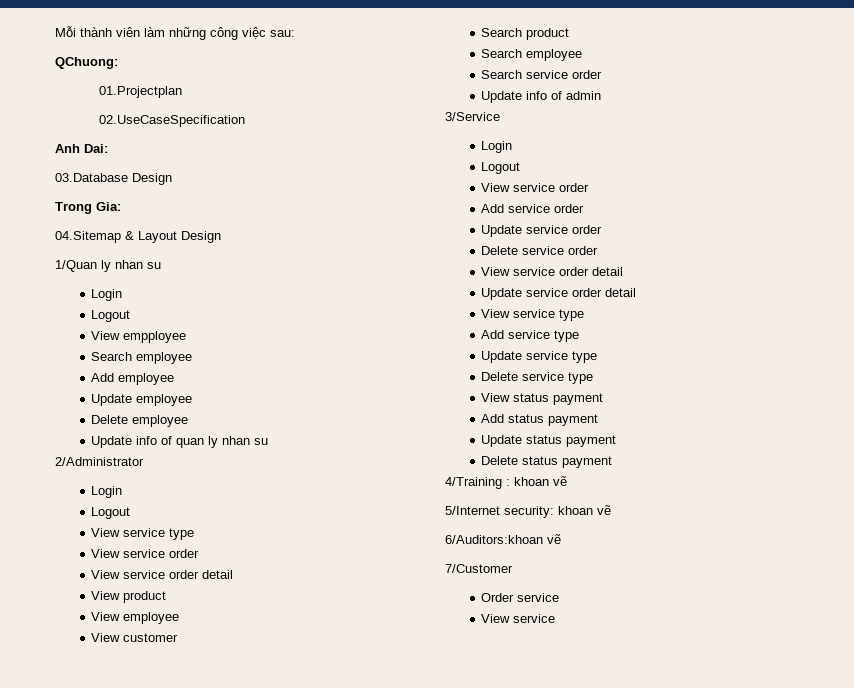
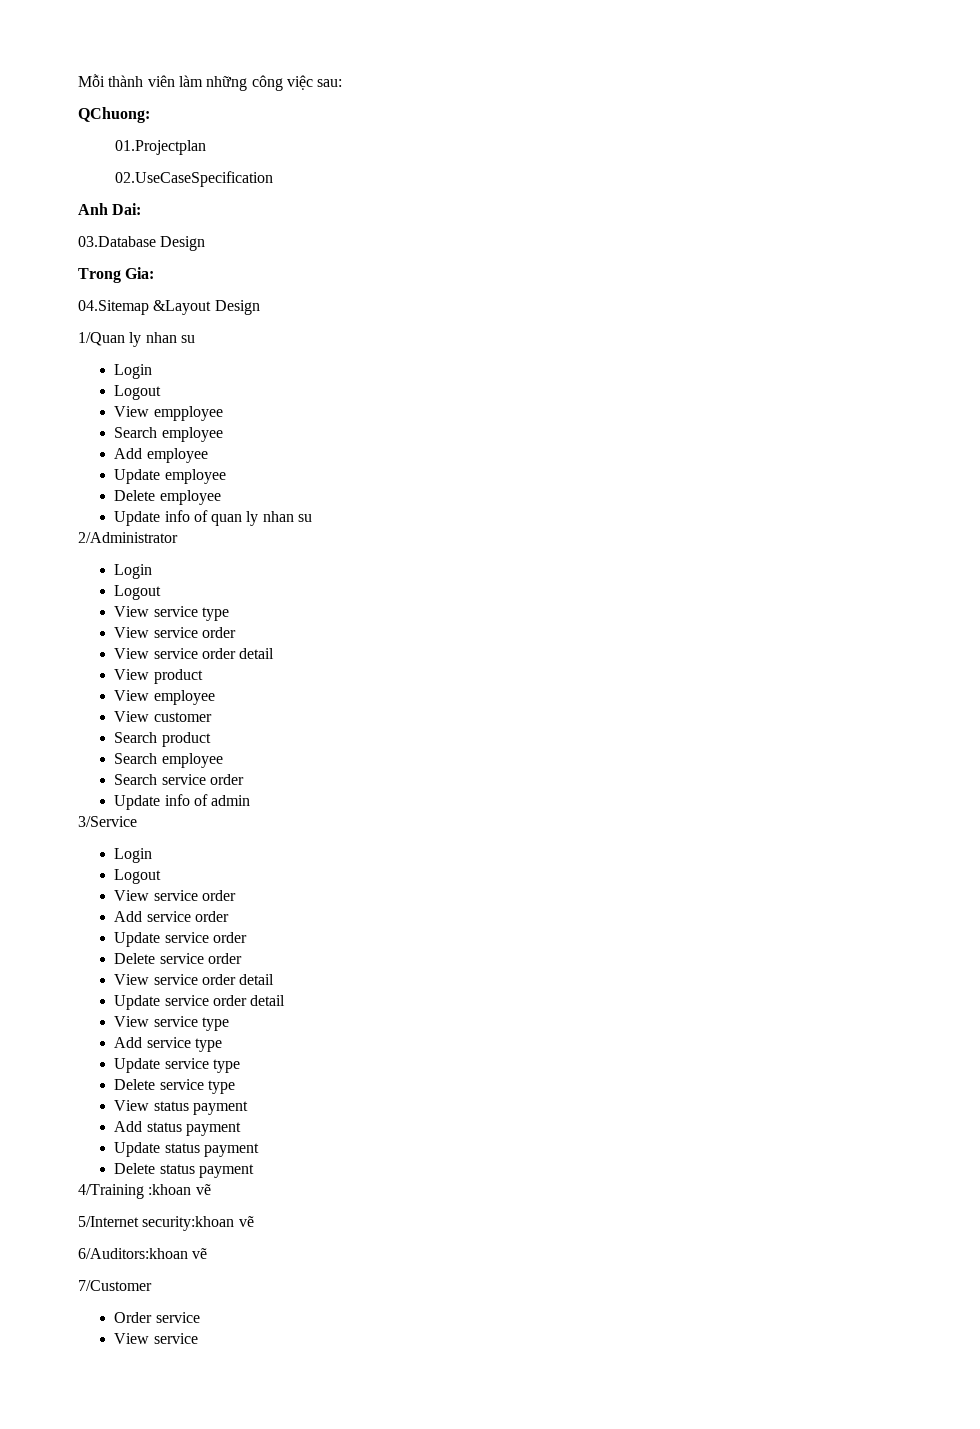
- 04.Sitemap & Layout Design
+ 04.Sitemap &Layout Design
- 4/Training : khoan vẽ
+ 4/Training :khoan vẽ
- 5/Internet security: khoan vẽ
+ 5/Internet security:khoan vẽ

